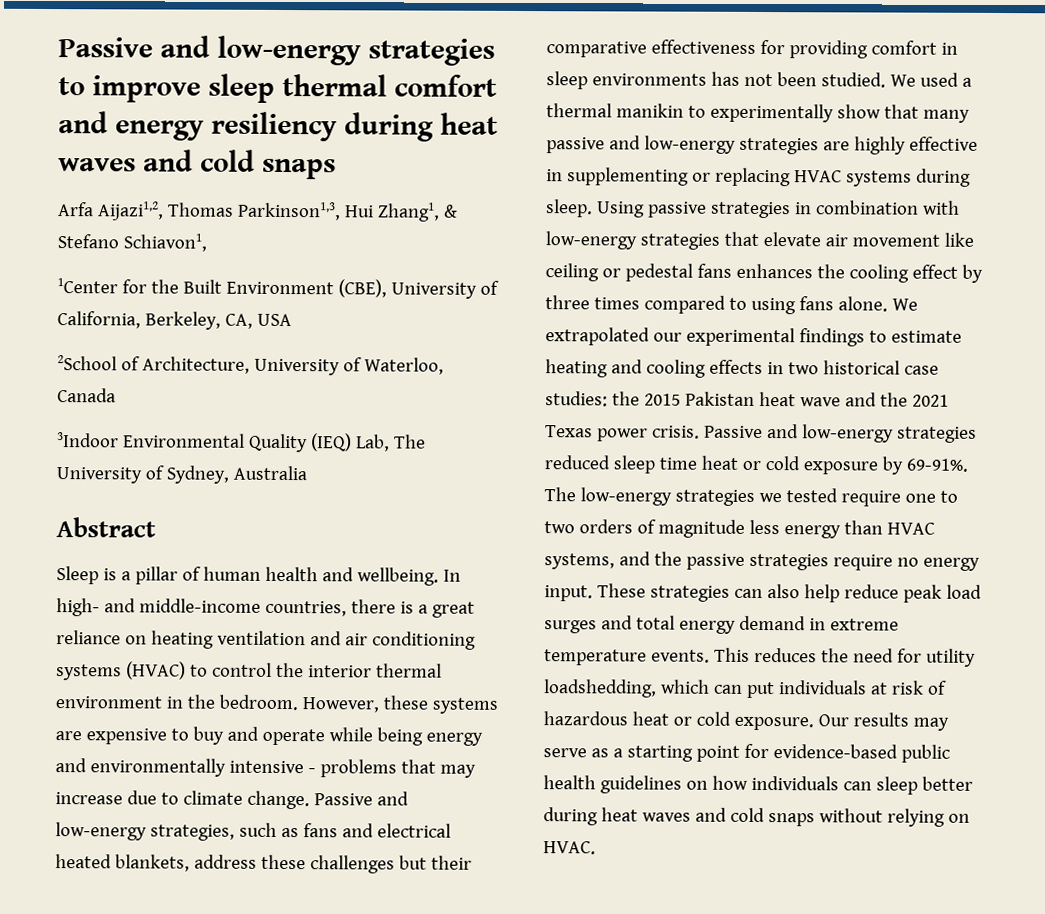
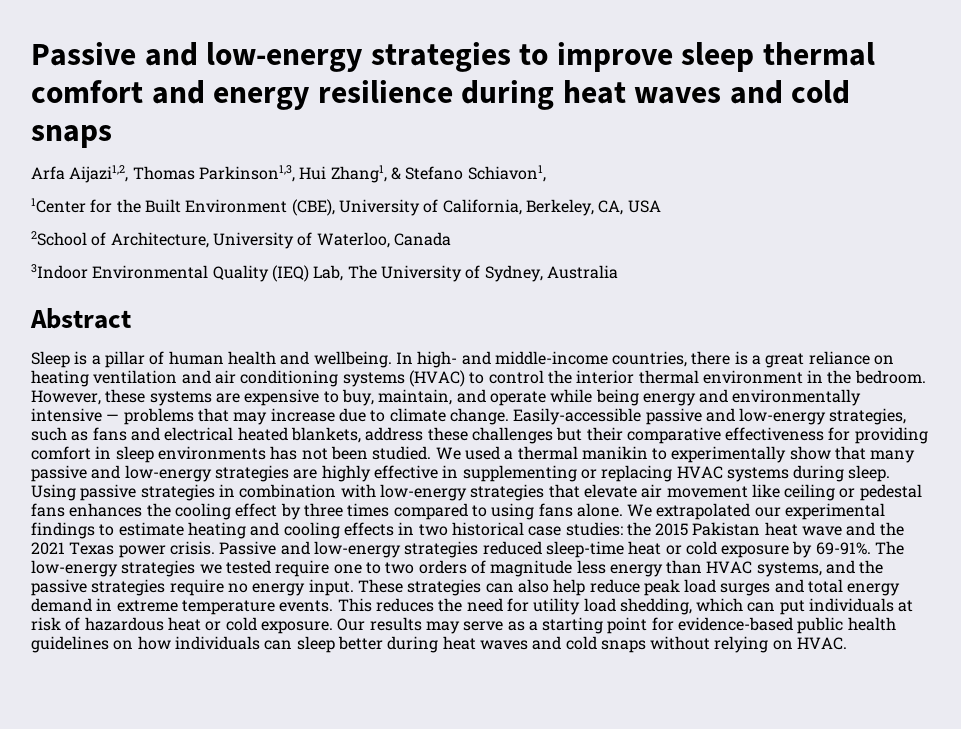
- Passive and low-energy strategies to improve sleep thermal comfort and energy resiliency during heat waves and cold snaps
+ Passive and low-energy strategies to improve sleep thermal comfort and energy resilience during heat waves and cold snaps
- However, these systems are expensive to buy and operate while being energy and environmentally intensive - problems that may increase due to climate change.
+ However, these systems are expensive to buy, maintain, and operate while being energy and environmentally intensive — problems that may increase due to climate change.
- Passive and low-energy strategies, such as fans and electrical heated blankets, address these challenges but their comparative effectiveness for providing comfort in sleep environments has not been studied.
+ Easily-accessible passive and low-energy strategies, such as fans and electrical heated blankets, address these challenges but their comparative effectiveness for providing comfort in sleep environments has not been studied.
- Passive and low-energy strategies reduced sleep time heat or cold exposure by 69-91%.
+ Passive and low-energy strategies reduced sleep-time heat or cold exposure by 69-91%.
- This reduces the need for utility loadshedding, which can put individuals at risk of hazardous heat or cold exposure.
+ This reduces the need for utility load shedding, which can put individuals at risk of hazardous heat or cold exposure.

